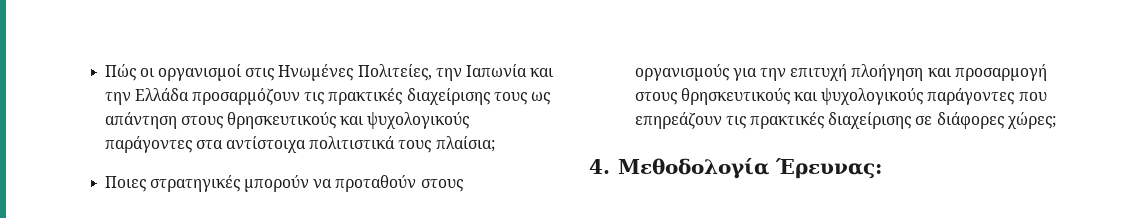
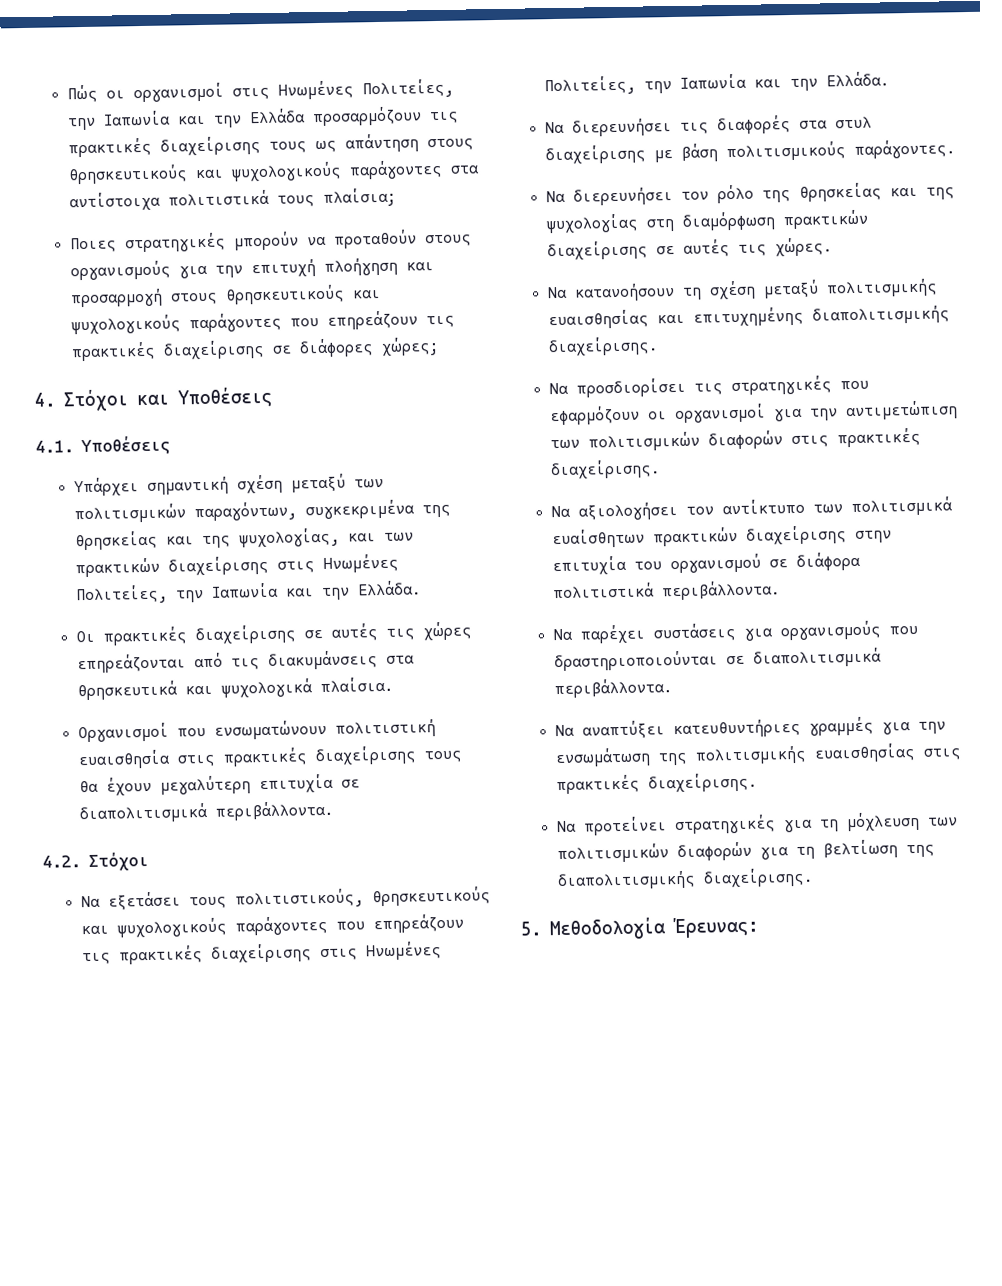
- 4. Μεθοδολογία Έρευνας:
+ 4. Στόχοι και Υποθέσεις
+ 4.1. Υποθέσεις
+ Υπάρχει σημαντική σχέση μεταξύ των πολιτισμικών παραγόντων, συγκεκριμένα της θρησκείας και της ψυχολογίας, και των πρακτικών διαχείρισης στις Ηνωμένες Πολιτείες, την Ιαπωνία και την Ελλάδα.
+ Οι πρακτικές διαχείρισης σε αυτές τις χώρες επηρεάζονται από τις διακυμάνσεις στα θρησκευτικά και ψυχολογικά πλαίσια.
+ Οργανισμοί που ενσωματώνουν πολιτιστική ευαισθησία στις πρακτικές διαχείρισης τους θα έχουν μεγαλύτερη επιτυχία σε διαπολιτισμικά περιβάλλοντα.
+ 4.2. Στόχοι
+ Να εξετάσει τους πολιτιστικούς, θρησκευτικούς και ψυχολογικούς παράγοντες που επηρεάζουν τις πρακτικές διαχείρισης στις Ηνωμένες Πολιτείες, την Ιαπωνία και την Ελλάδα.
+ Να διερευνήσει τις διαφορές στα στυλ διαχείρισης με βάση πολιτισμικούς παράγοντες.
+ Να διερευνήσει τον ρόλο της θρησκείας και της ψυχολογίας στη διαμόρφωση πρακτικών διαχείρισης σε αυτές τις χώρες.
+ Να κατανοήσουν τη σχέση μεταξύ πολιτισμικής ευαισθησίας και επιτυχημένης διαπολιτισμικής διαχείρισης.
+ Να προσδιορίσει τις στρατηγικές που εφαρμόζουν οι οργανισμοί για την αντιμετώπιση των πολιτισμικών διαφορών στις πρακτικές διαχείρισης.
+ Να αξιολογήσει τον αντίκτυπο των πολιτισμικά ευαίσθητων πρακτικών διαχείρισης στην επιτυχία του οργανισμού σε διάφορα πολιτιστικά περιβάλλοντα.
+ Να παρέχει συστάσεις για οργανισμούς που δραστηριοποιούνται σε διαπολιτισμικά περιβάλλοντα.
+ Να αναπτύξει κατευθυντήριες γραμμές για την ενσωμάτωση της πολιτισμικής ευαισθησίας στις πρακτικές διαχείρισης.
+ Να προτείνει στρατηγικές για τη μόχλευση των πολιτισμικών διαφορών για τη βελτίωση της διαπολιτισμικής διαχείρισης.
+ 5. Μεθοδολογία Έρευνας:

